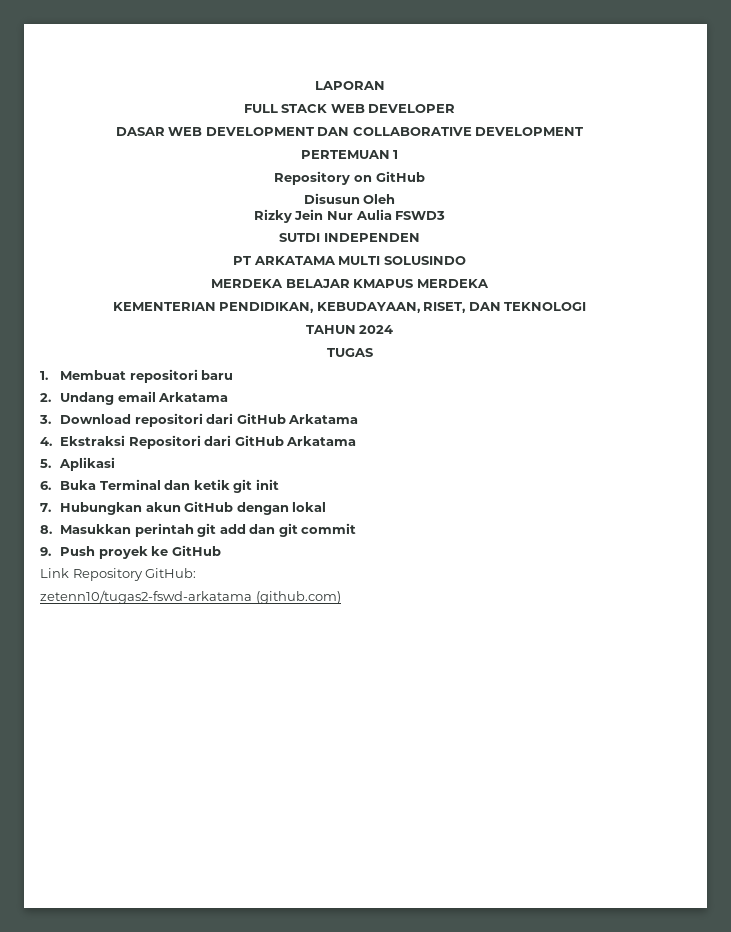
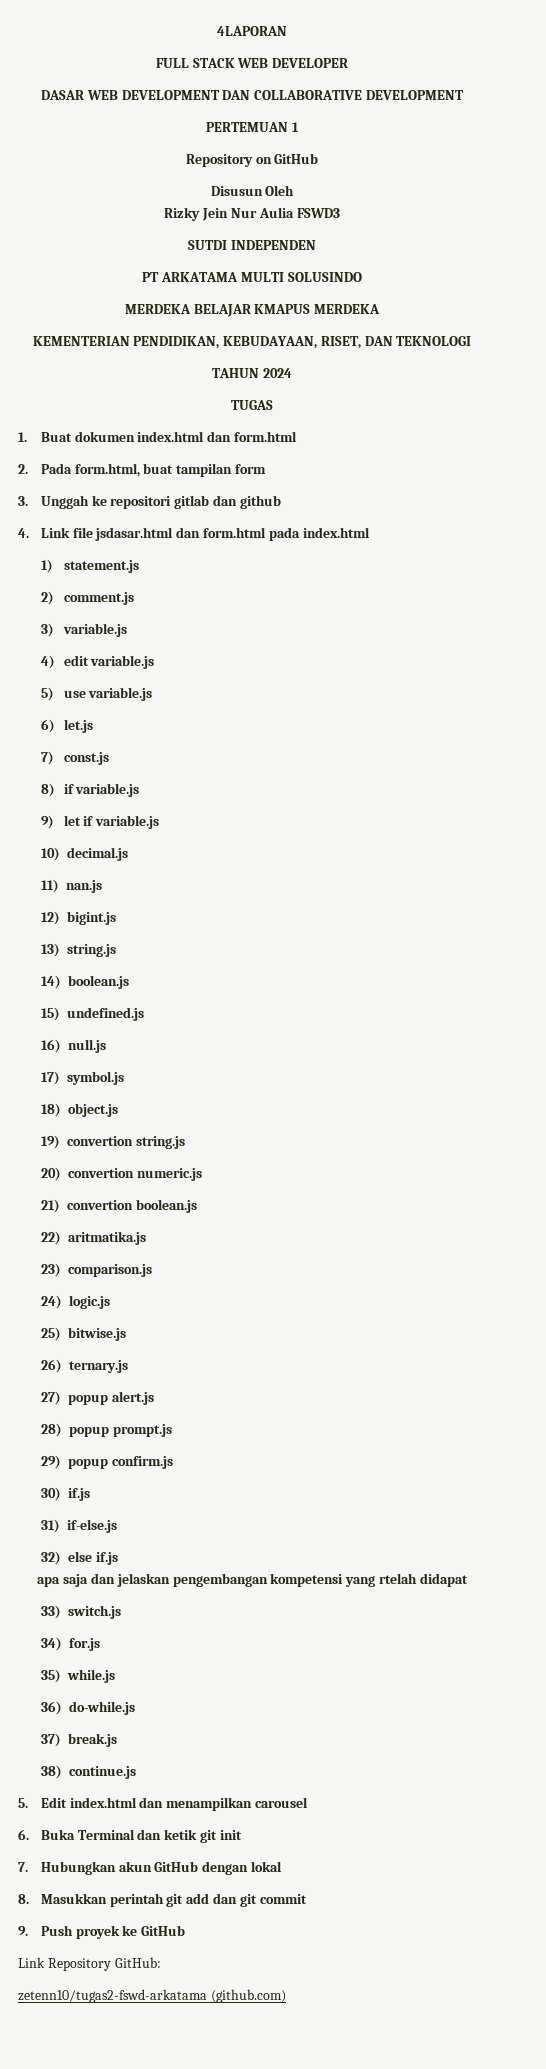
- LAPORAN
+ 4LAPORAN
- 1. Membuat repositori baru
- 2. Undang email Arkatama
- 3. Download repositori dari GitHub Arkatama
- 4. Ekstraksi Repositori dari GitHub Arkatama
- 5. Aplikasi
+ 1. Buat dokumen index.html dan form.html
+ 2. Pada form.html, buat tampilan form
+ 3. Unggah ke repositori gitlab dan github
+ 4. Link file jsdasar.html dan form.html pada index.html
+ 1) statement.js
+ 2) comment.js
+ 3) variable.js
+ 4) edit variable.js
+ 5) use variable.js
+ 6) let.js
+ 7) const.js
+ 8) if variable.js
+ 9) let if variable.js
+ 10) decimal.js
+ 11) nan.js
+ 12) bigint.js
+ 13) string.js
+ 14) boolean.js
+ 15) undefined.js
+ 16) null.js
+ 17) symbol.js
+ 18) object.js
+ 19) convertion string.js
+ 20) convertion numeric.js
+ 21) convertion boolean.js
+ 22) aritmatika.js
+ 23) comparison.js
+ 24) logic.js
+ 25) bitwise.js
+ 26) ternary.js
+ 27) popup alert.js
+ 28) popup prompt.js
+ 29) popup confirm.js
+ 30) if.js
+ 31) if-else.js
+ 32) else if.js
+ apa saja dan jelaskan pengembangan kompetensi yang rtelah didapat
+ 33) switch.js
+ 34) for.js
+ 35) while.js
+ 36) do-while.js
+ 37) break.js
+ 38) continue.js
+ 5. Edit index.html dan menampilkan carousel

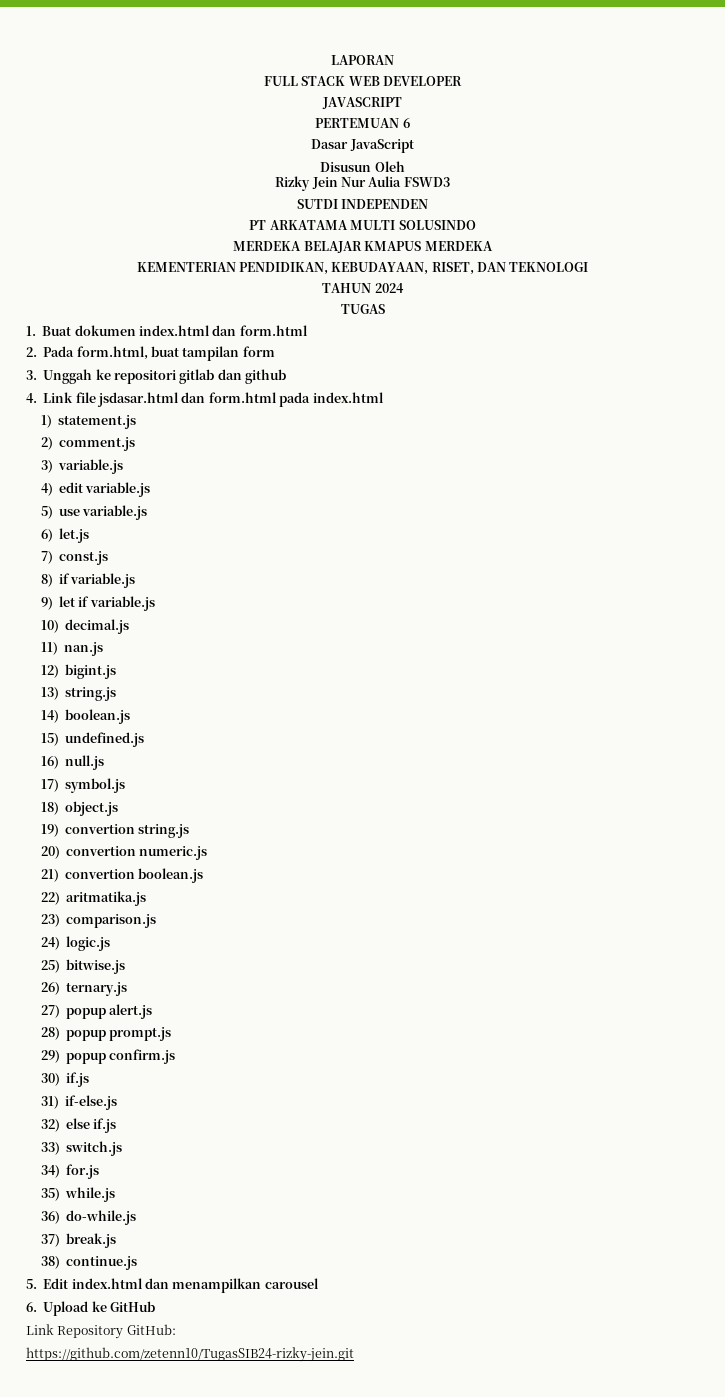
- 4LAPORAN
+ LAPORAN
- DASAR WEB DEVELOPMENT DAN COLLABORATIVE DEVELOPMENT
- PERTEMUAN 1
- Repository on GitHub
+ JAVASCRIPT
+ PERTEMUAN 6
+ Dasar JavaScript
- apa saja dan jelaskan pengembangan kompetensi yang rtelah didapat
- 6. Buka Terminal dan ketik git init
- 7. Hubungkan akun GitHub dengan lokal
- 8. Masukkan perintah git add dan git commit
- 9. Push proyek ke GitHub
+ 6. Upload ke GitHub
- zetenn10/tugas2-fswd-arkatama (github.com)
+ https://github.com/zetenn10/TugasSIB24-rizky-jein.git

